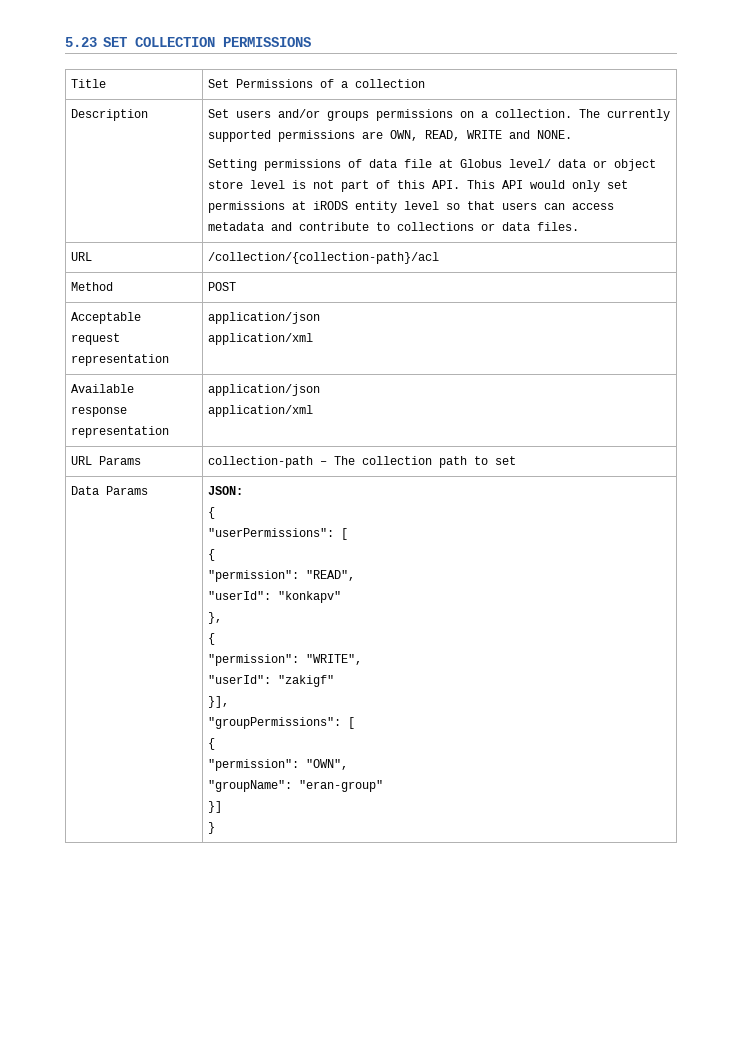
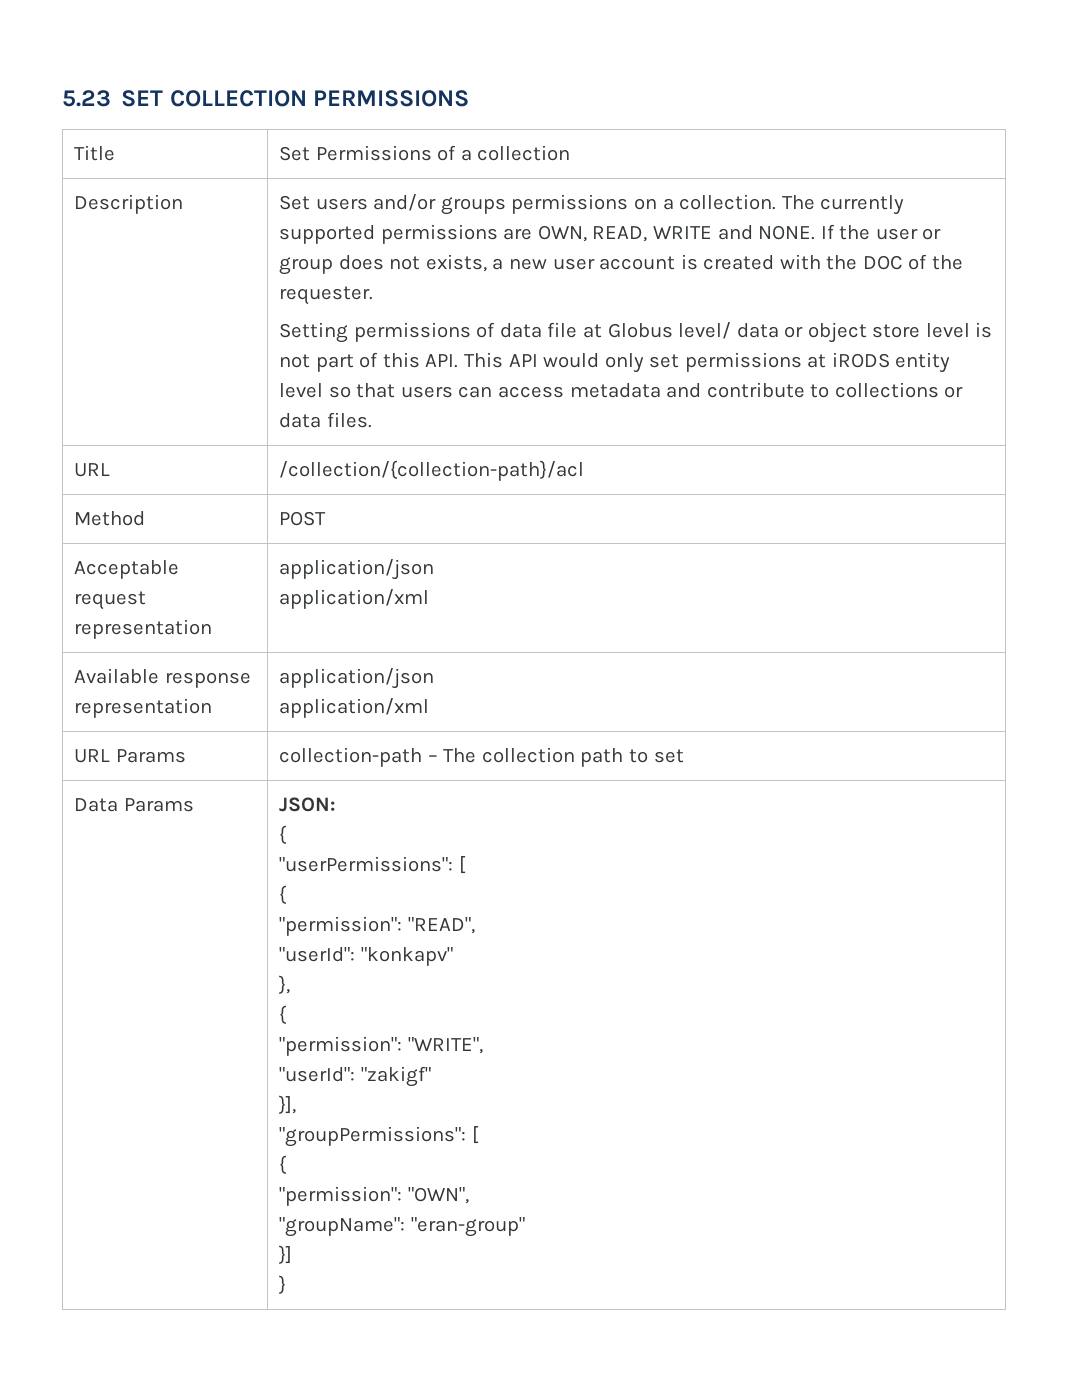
+ If the user or group does not exists, a new user account is created with the DOC of the requester.

